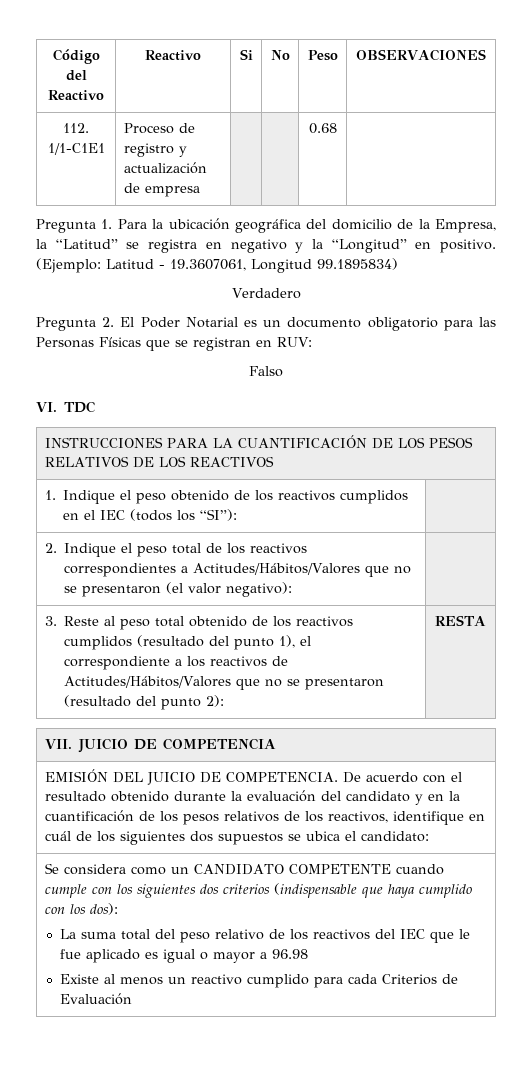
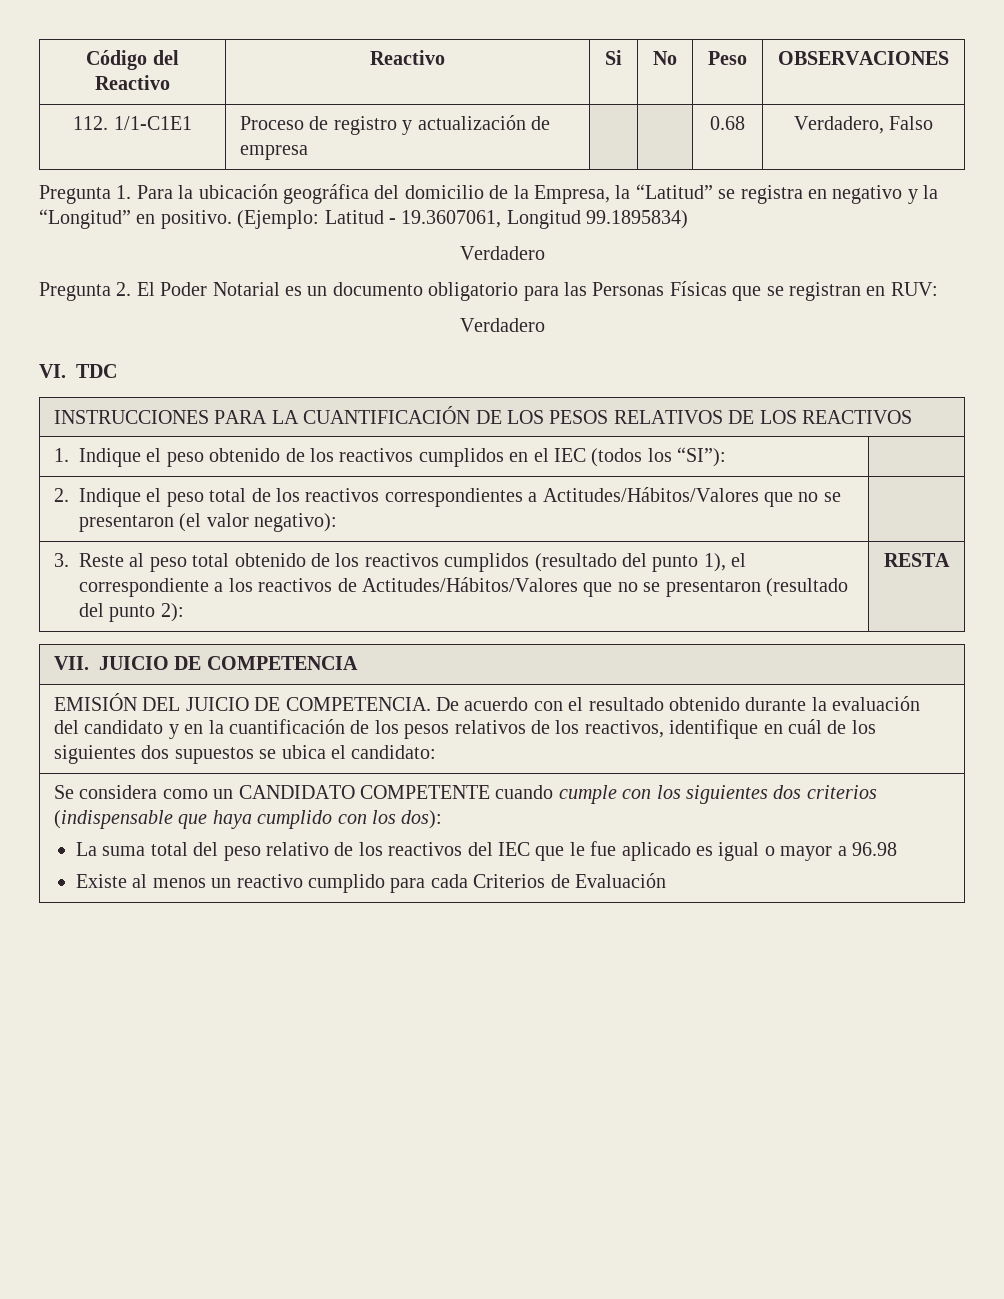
- 112. 1/1-C1E1 | Proceso de registro y actualización de empresa | | | 0.68 |
+ 112. 1/1-C1E1 | Proceso de registro y actualización de empresa | | | 0.68 | Verdadero, Falso
  Pregunta 2. El Poder Notarial es un documento obligatorio para las Personas Físicas que se registran en RUV:
- Falso
+ Verdadero

